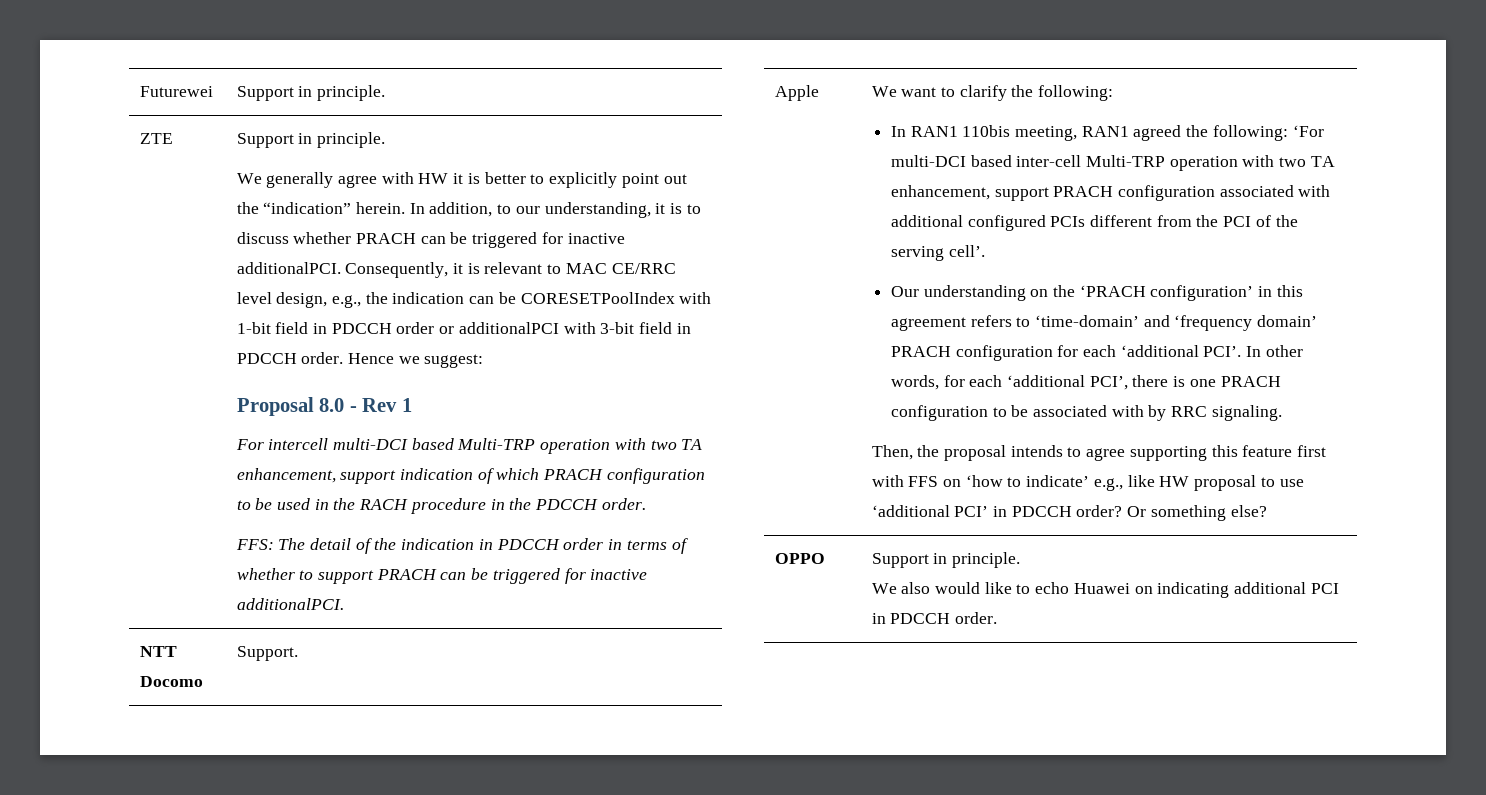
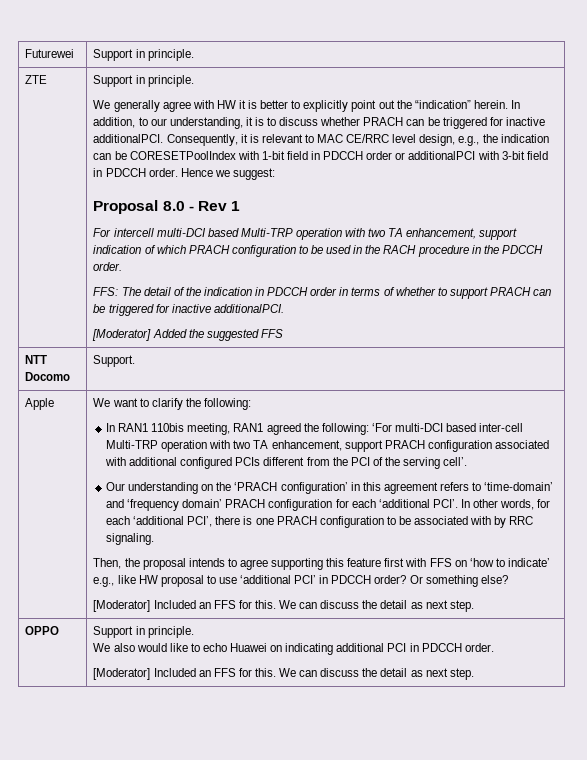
+ [Moderator] Added the suggested FFS
  Or something else?
+ [Moderator] Included an FFS for this. We can discuss the detail as next step.
  OPPO | Support in principle.
  We also would like to echo Huawei on indicating additional PCI in PDCCH order.
+ [Moderator] Included an FFS for this. We can discuss the detail as next step.

